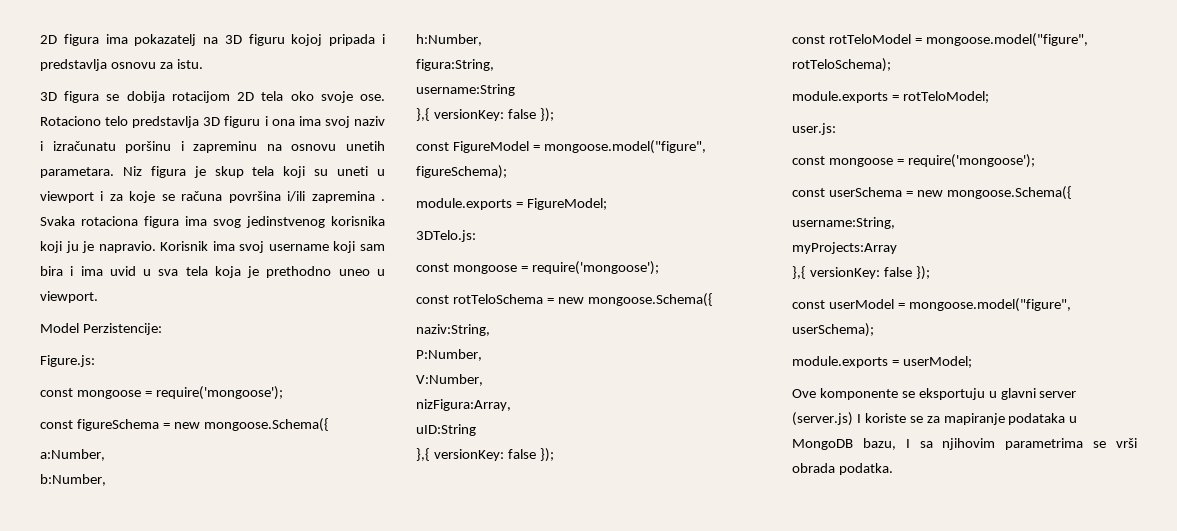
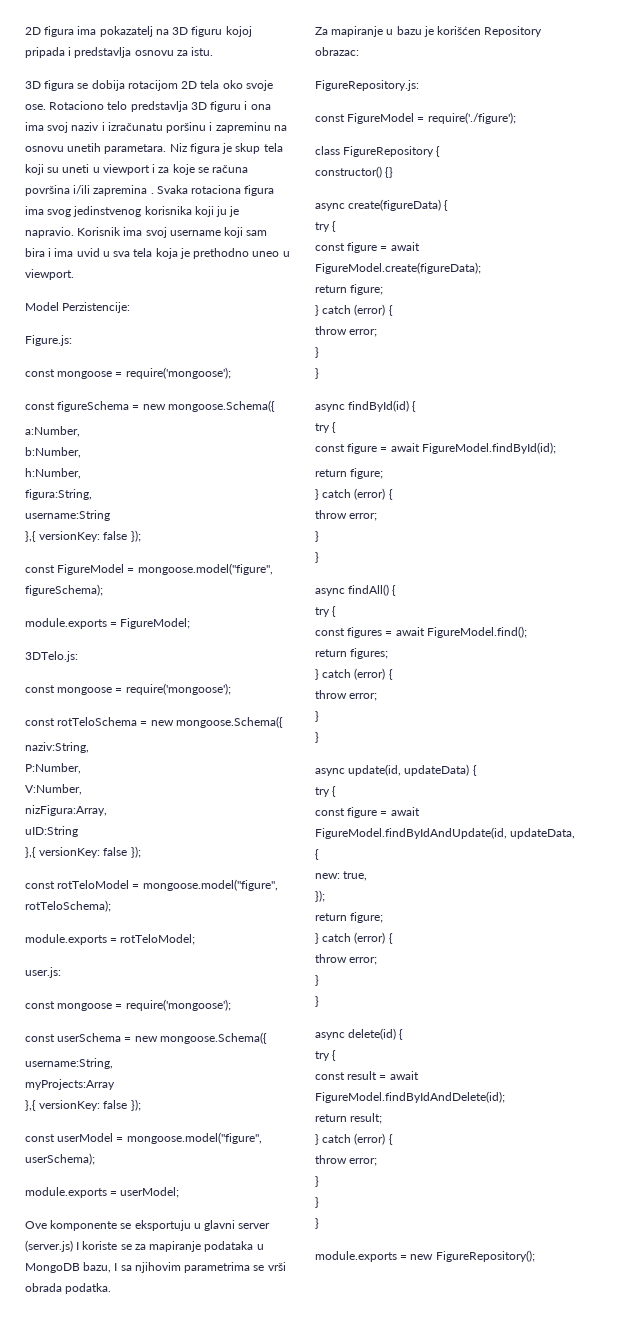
+ Za mapiranje u bazu je korišćen Repository obrazac:
+ FigureRepository.js:
+ const FigureModel = require('./figure');
+ class FigureRepository {
+ constructor() {}
+ async create(figureData) {
+ try {
+ const figure = await FigureModel.create(figureData);
+ return figure;
+ } catch (error) {
+ throw error;
+ }
+ }
+ async findById(id) {
+ try {
+ const figure = await FigureModel.findById(id);
+ return figure;
+ } catch (error) {
+ throw error;
+ }
+ }
+ async findAll() {
+ try {
+ const figures = await FigureModel.find();
+ return figures;
+ } catch (error) {
+ throw error;
+ }
+ }
+ async update(id, updateData) {
+ try {
+ const figure = await FigureModel.findByIdAndUpdate(id, updateData, {
+ new: true,
+ });
+ return figure;
+ } catch (error) {
+ throw error;
+ }
+ }
+ async delete(id) {
+ try {
+ const result = await FigureModel.findByIdAndDelete(id);
+ return result;
+ } catch (error) {
+ throw error;
+ }
+ }
+ }
+ module.exports = new FigureRepository();

